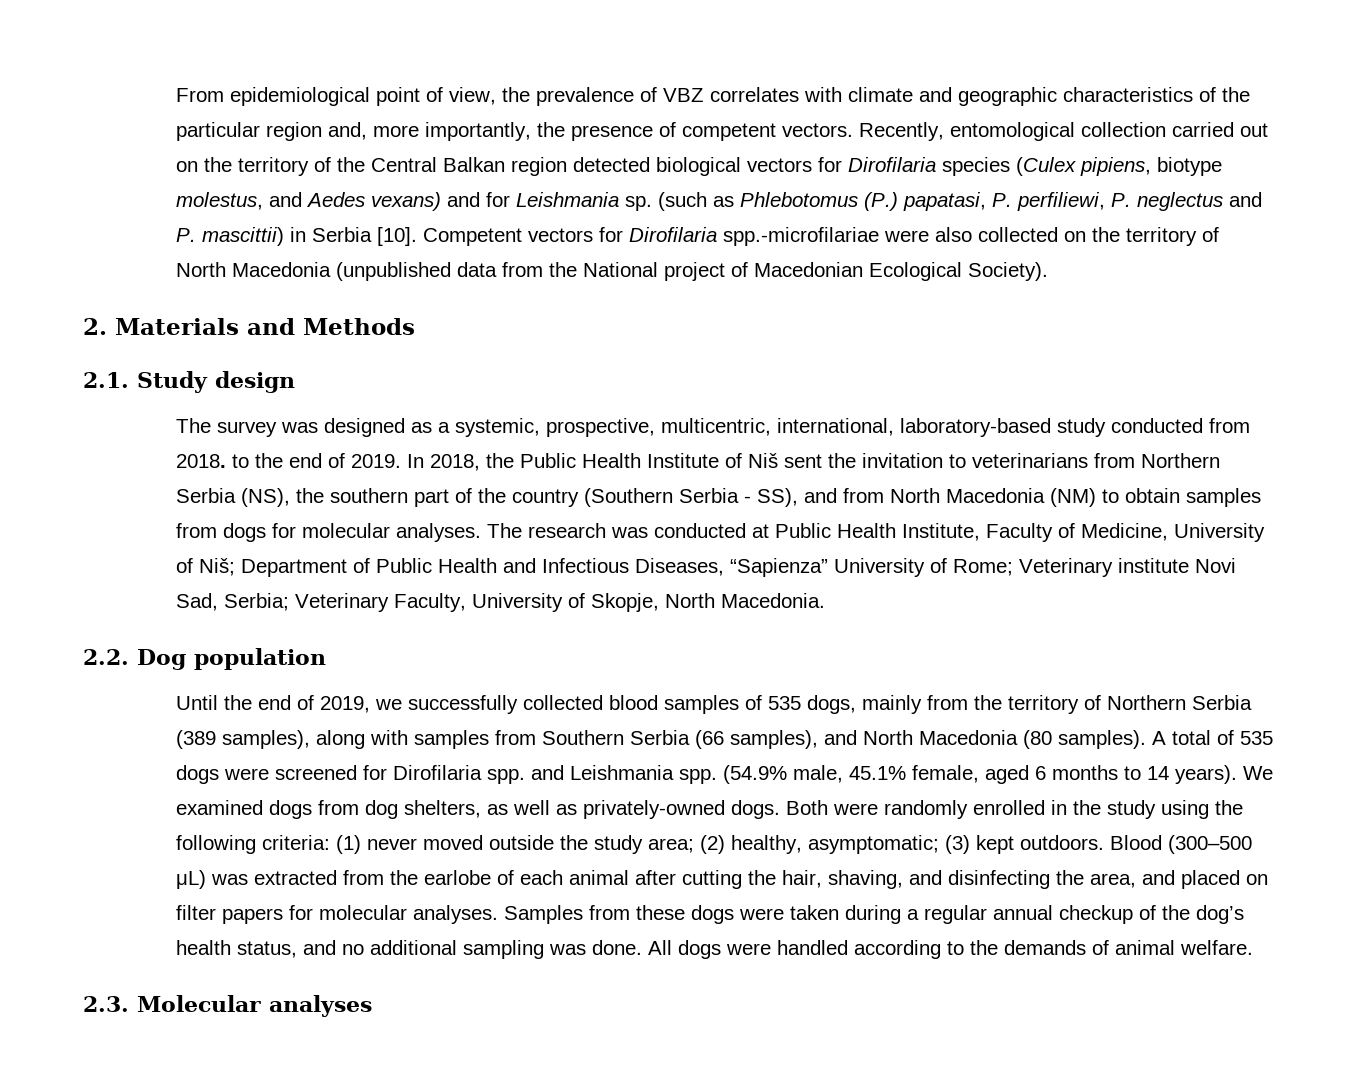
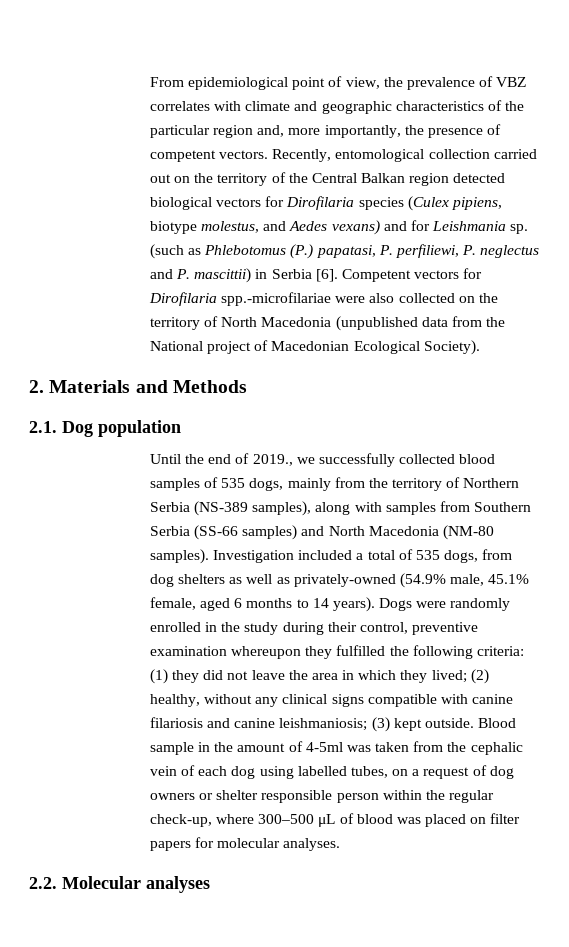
- (such as Phlebotomus (P.) papatasi, P. perfiliewi, P. neglectus and P. mascittii) in Serbia [10].
+ (such as Phlebotomus (P.) papatasi, P. perfiliewi, P. neglectus and P. mascittii) in Serbia [6].
- 2.1. Study design
- The survey was designed as a systemic, prospective, multicentric, international, laboratory-based study conducted from 2018. to the end of 2019. In 2018, the Public Health Institute of Niš sent the invitation to veterinarians from Northern Serbia (NS), the southern part of the country (Southern Serbia - SS), and from North Macedonia (NM) to obtain samples from dogs for molecular analyses. The research was conducted at Public Health Institute, Faculty of Medicine, University of Niš; Department of Public Health and Infectious Diseases, “Sapienza” University of Rome; Veterinary institute Novi Sad, Serbia; Veterinary Faculty, University of Skopje, North Macedonia.
- 2.2. Dog population
+ 2.1. Dog population
- Until the end of 2019, we successfully collected blood samples of 535 dogs, mainly from the territory of Northern Serbia (389 samples), along with samples from Southern Serbia (66 samples), and North Macedonia (80 samples). A total of 535 dogs were screened for Dirofilaria spp. and Leishmania spp. (54.9% male, 45.1% female, aged 6 months to 14 years).
+ Until the end of 2019., we successfully collected blood samples of 535 dogs, mainly from the territory of Northern Serbia (NS-389 samples), along with samples from Southern Serbia (SS-66 samples) and North Macedonia (NM-80 samples). Investigation included a total of 535 dogs, from dog shelters as well as privately-owned (54.9% male, 45.1% female, aged 6 months to 14 years).
- We examined dogs from dog shelters, as well as privately-owned dogs. Both were randomly enrolled in the study using the following criteria: (1) never moved outside the study area; (2) healthy, asymptomatic; (3) kept outdoors. Blood (300–500 μL) was extracted from the earlobe of each animal after cutting the hair, shaving, and disinfecting the area, and placed on filter papers for molecular analyses. Samples from these dogs were taken during a regular annual checkup of the dog’s health status, and no additional sampling was done. All dogs were handled according to the demands of animal welfare.
- 2.3. Molecular analyses
+ Dogs were randomly enrolled in the study during their control, preventive examination whereupon they fulfilled the following criteria: (1) they did not leave the area in which they lived; (2) healthy, without any clinical signs compatible with canine filariosis and canine leishmaniosis; (3) kept outside. Blood sample in the amount of 4-5ml was taken from the cephalic vein of each dog using labelled tubes, on a request of dog owners or shelter responsible person within the regular check-up, where 300–500 μL of blood was placed on filter papers for molecular analyses.
+ 2.2. Molecular analyses

